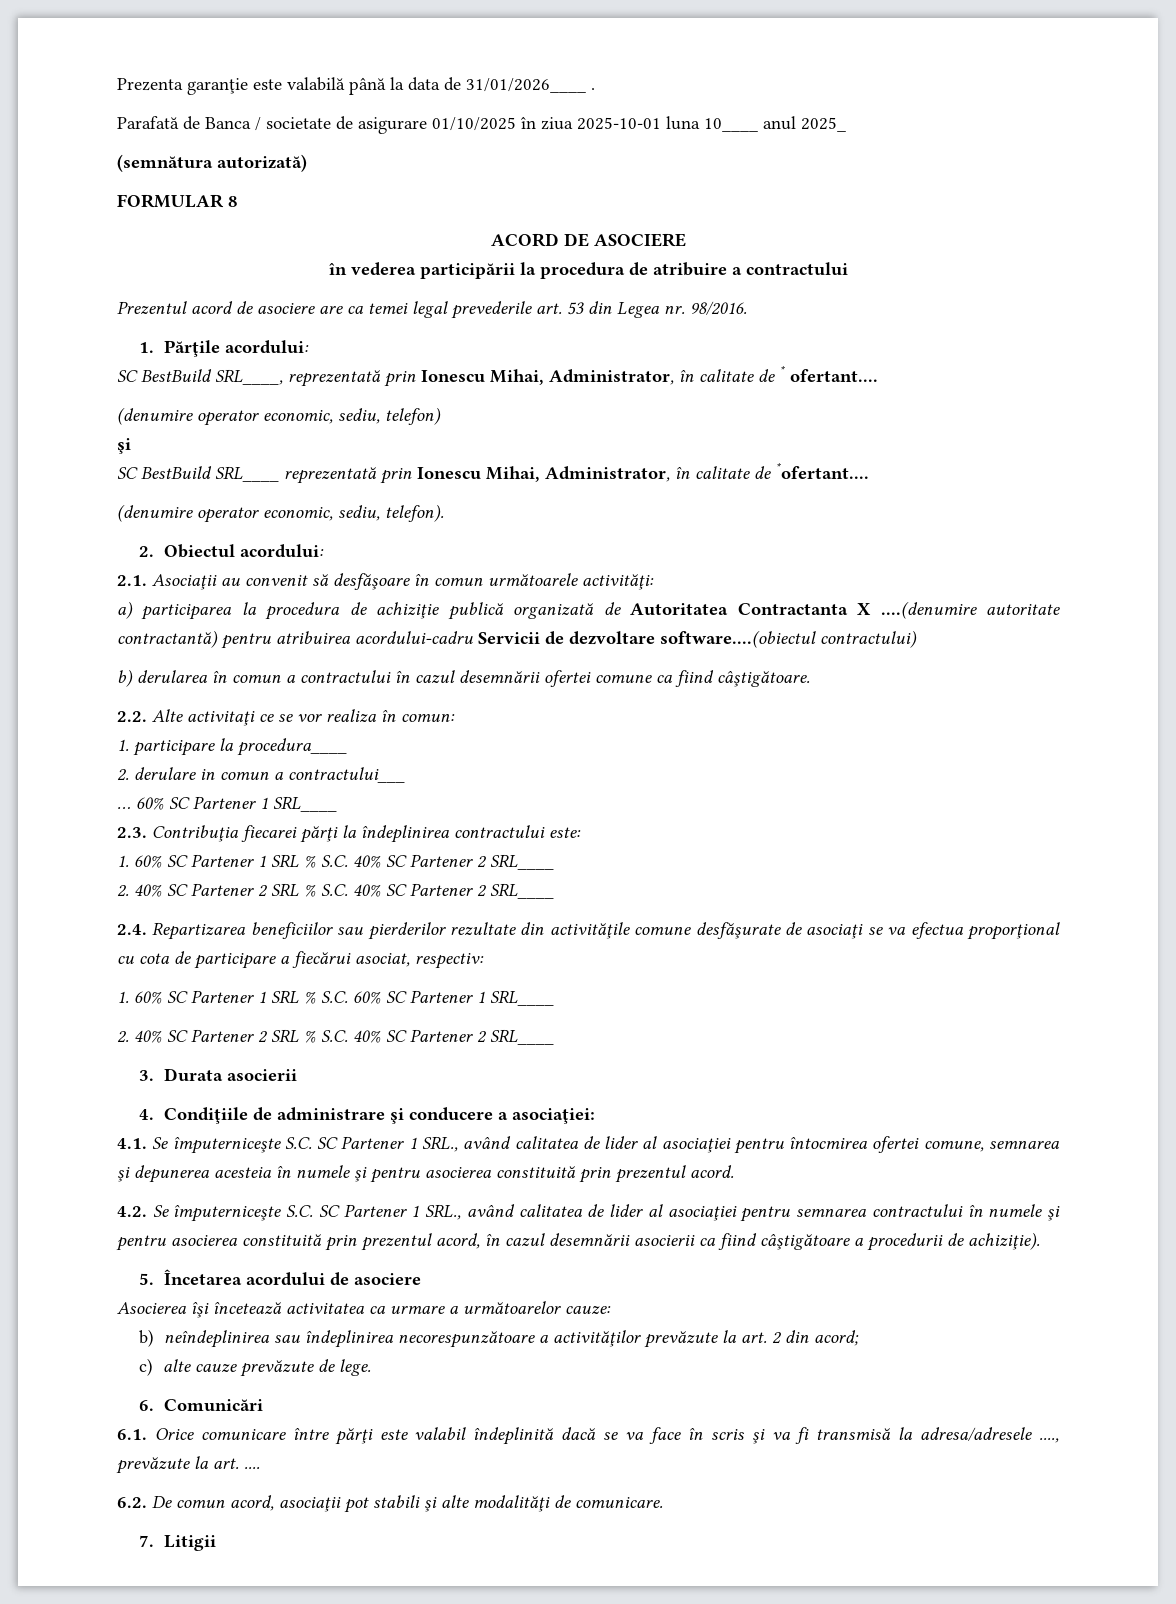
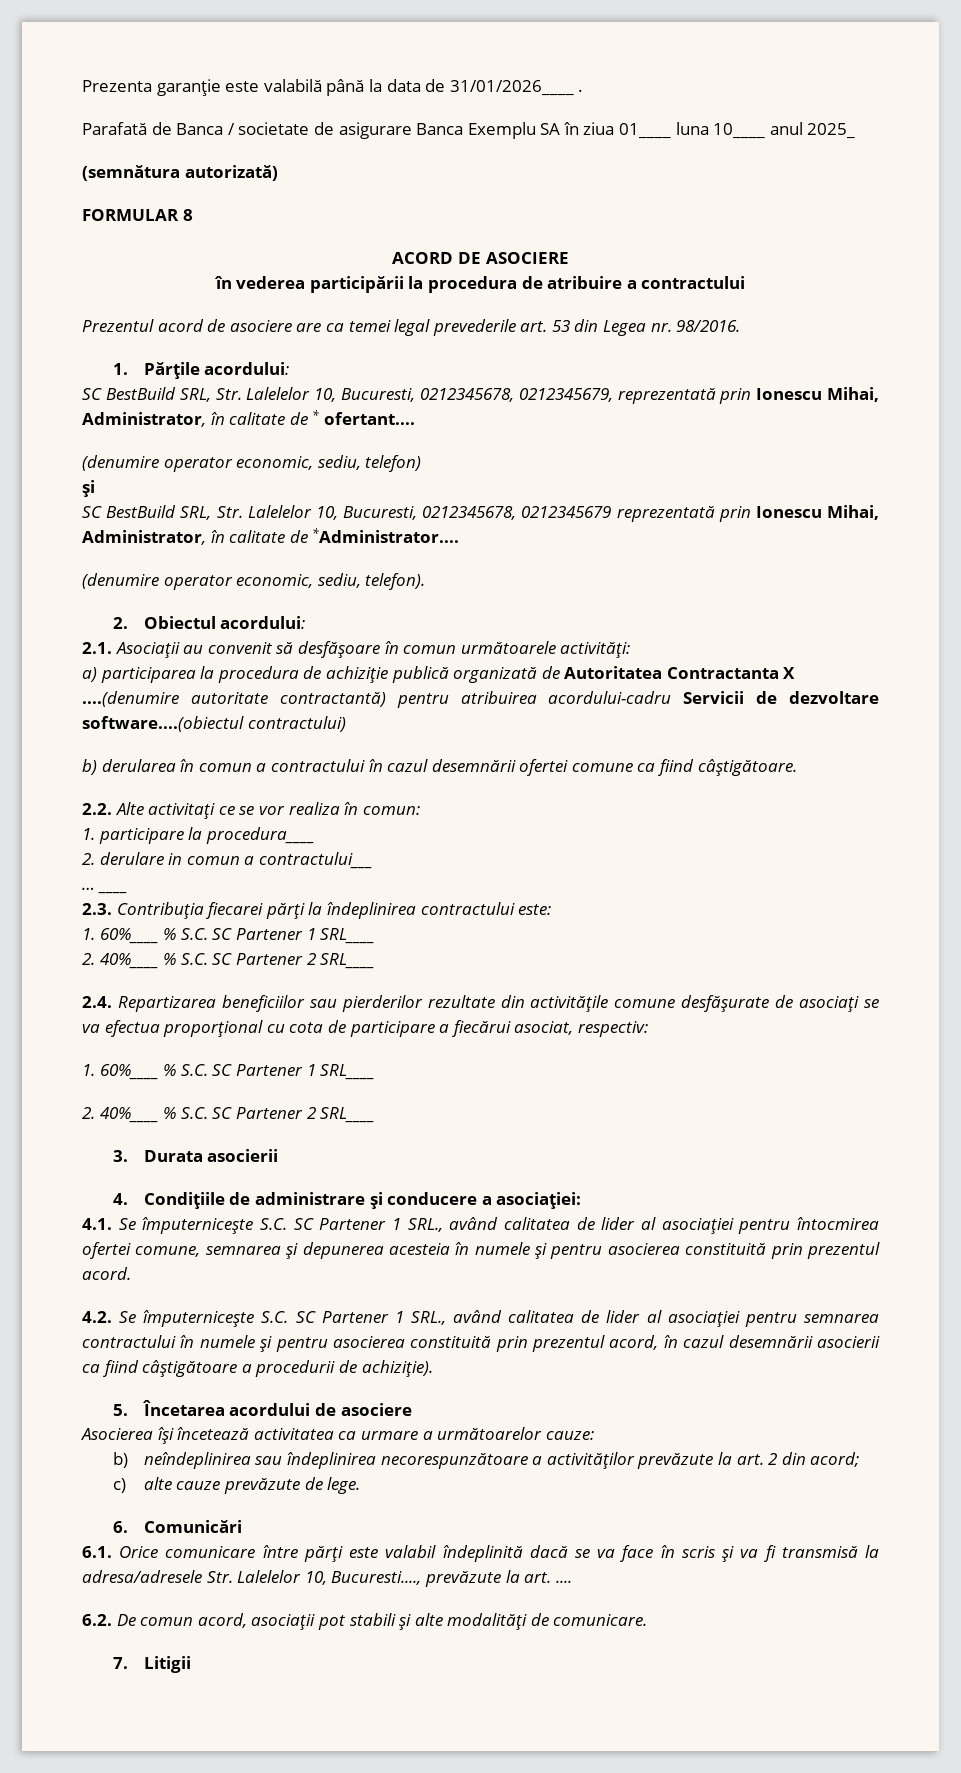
- Parafată de Banca / societate de asigurare 01/10/2025 în ziua 2025-10-01 luna 10____ anul 2025_
+ Parafată de Banca / societate de asigurare Banca Exemplu SA în ziua 01____ luna 10____ anul 2025_
- SC BestBuild SRL____, reprezentată prin Ionescu Mihai, Administrator, în calitate de * ofertant....
+ SC BestBuild SRL, Str. Lalelelor 10, Bucuresti, 0212345678, 0212345679, reprezentată prin Ionescu Mihai, Administrator, în calitate de * ofertant....
- SC BestBuild SRL____ reprezentată prin Ionescu Mihai, Administrator, în calitate de *ofertant....
+ SC BestBuild SRL, Str. Lalelelor 10, Bucuresti, 0212345678, 0212345679 reprezentată prin Ionescu Mihai, Administrator, în calitate de *Administrator....
- … 60% SC Partener 1 SRL____
+ … ____
  2.3. Contribuţia fiecarei părţi la îndeplinirea contractului este:
- 1. 60% SC Partener 1 SRL % S.C. 40% SC Partener 2 SRL____
- 2. 40% SC Partener 2 SRL % S.C. 40% SC Partener 2 SRL____
+ 1. 60%____ % S.C. SC Partener 1 SRL____
+ 2. 40%____ % S.C. SC Partener 2 SRL____
  2.4. Repartizarea beneficiilor sau pierderilor rezultate din activităţile comune desfăşurate de asociaţi se va efectua proporţional cu cota de participare a fiecărui asociat, respectiv:
- 1. 60% SC Partener 1 SRL % S.C. 60% SC Partener 1 SRL____
- 2. 40% SC Partener 2 SRL % S.C. 40% SC Partener 2 SRL____
+ 1. 60%____ % S.C. SC Partener 1 SRL____
+ 2. 40%____ % S.C. SC Partener 2 SRL____
- 6.1. Orice comunicare între părţi este valabil îndeplinită dacă se va face în scris şi va fi transmisă la adresa/adresele ...., prevăzute la art. ....
+ 6.1. Orice comunicare între părţi este valabil îndeplinită dacă se va face în scris şi va fi transmisă la adresa/adresele Str. Lalelelor 10, Bucuresti...., prevăzute la art. ....

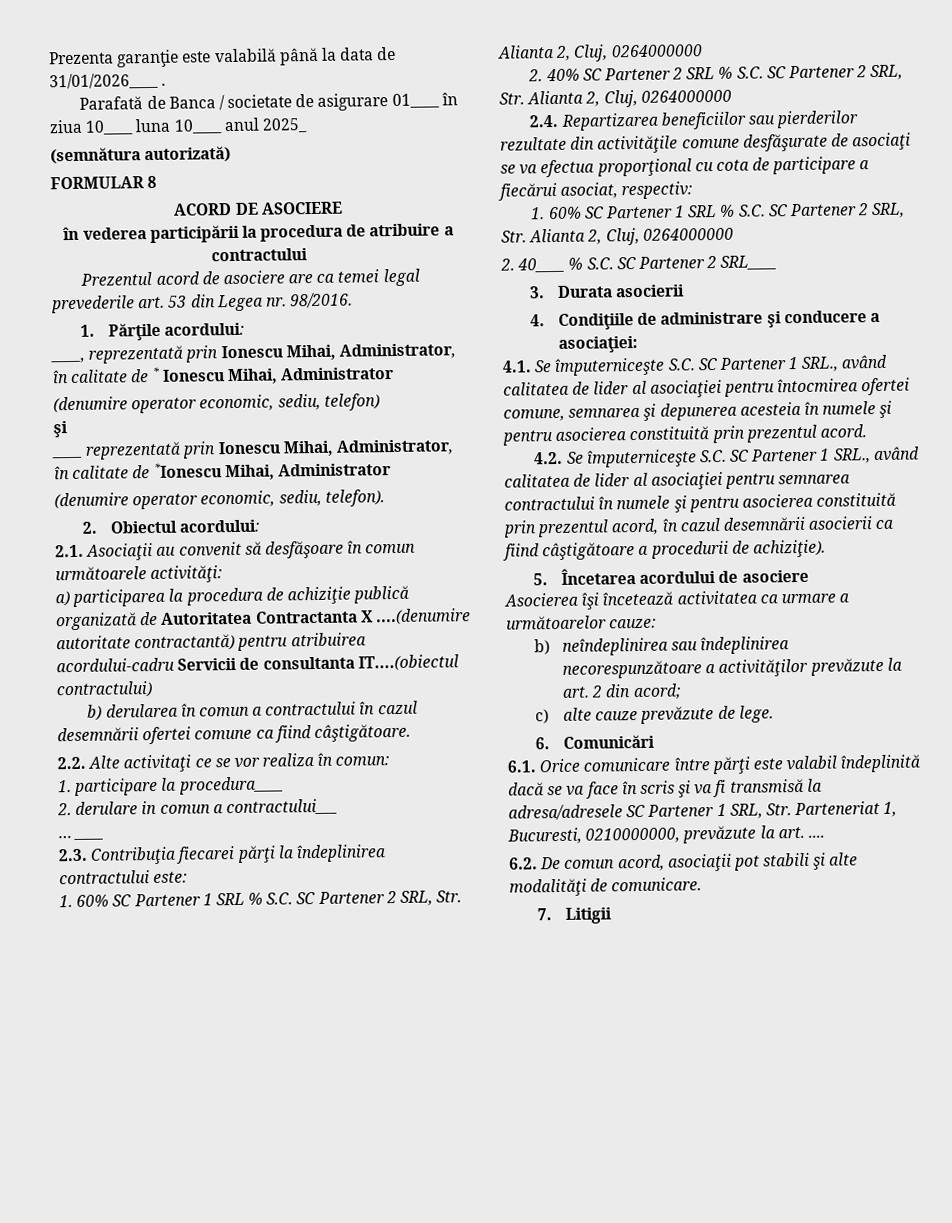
- Parafată de Banca / societate de asigurare Banca Exemplu SA în ziua 01____ luna 10____ anul 2025_
+ Parafată de Banca / societate de asigurare 01____ în ziua 10____ luna 10____ anul 2025_
- SC BestBuild SRL, Str. Lalelelor 10, Bucuresti, 0212345678, 0212345679, reprezentată prin Ionescu Mihai, Administrator, în calitate de * ofertant....
+ ____, reprezentată prin Ionescu Mihai, Administrator, în calitate de * Ionescu Mihai, Administrator
- SC BestBuild SRL, Str. Lalelelor 10, Bucuresti, 0212345678, 0212345679 reprezentată prin Ionescu Mihai, Administrator, în calitate de *Administrator....
+ ____ reprezentată prin Ionescu Mihai, Administrator, în calitate de *Ionescu Mihai, Administrator
- a) participarea la procedura de achiziţie publică organizată de Autoritatea Contractanta X ....(denumire autoritate contractantă) pentru atribuirea acordului-cadru Servicii de dezvoltare software....(obiectul contractului)
+ a) participarea la procedura de achiziţie publică organizată de Autoritatea Contractanta X ....(denumire autoritate contractantă) pentru atribuirea acordului-cadru Servicii de consultanta IT....(obiectul contractului)
  2.3. Contribuţia fiecarei părţi la îndeplinirea contractului este:
- 1. 60%____ % S.C. SC Partener 1 SRL____
- 2. 40%____ % S.C. SC Partener 2 SRL____
+ 1. 60% SC Partener 1 SRL % S.C. SC Partener 2 SRL, Str. Alianta 2, Cluj, 0264000000
+ 2. 40% SC Partener 2 SRL % S.C. SC Partener 2 SRL, Str. Alianta 2, Cluj, 0264000000
  2.4. Repartizarea beneficiilor sau pierderilor rezultate din activităţile comune desfăşurate de asociaţi se va efectua proporţional cu cota de participare a fiecărui asociat, respectiv:
- 1. 60%____ % S.C. SC Partener 1 SRL____
- 2. 40%____ % S.C. SC Partener 2 SRL____
+ 1. 60% SC Partener 1 SRL % S.C. SC Partener 2 SRL, Str. Alianta 2, Cluj, 0264000000
+ 2. 40____ % S.C. SC Partener 2 SRL____
- 6.1. Orice comunicare între părţi este valabil îndeplinită dacă se va face în scris şi va fi transmisă la adresa/adresele Str. Lalelelor 10, Bucuresti...., prevăzute la art. ....
+ 6.1. Orice comunicare între părţi este valabil îndeplinită dacă se va face în scris şi va fi transmisă la adresa/adresele SC Partener 1 SRL, Str. Parteneriat 1, Bucuresti, 0210000000, prevăzute la art. ....

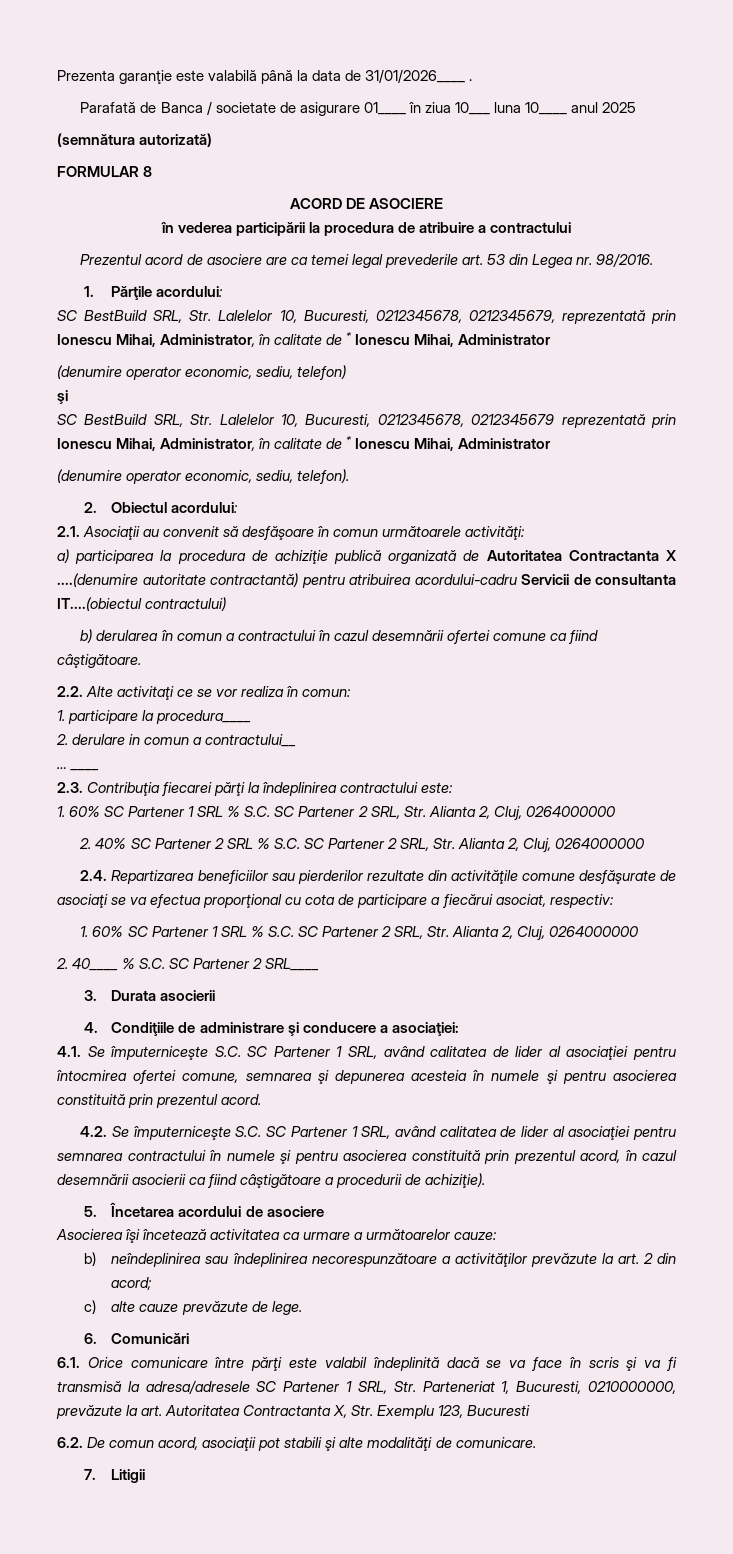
- Parafată de Banca / societate de asigurare 01____ în ziua 10____ luna 10____ anul 2025_
+ Parafată de Banca / societate de asigurare 01____ în ziua 10___ luna 10____ anul 2025
- ____, reprezentată prin Ionescu Mihai, Administrator, în calitate de * Ionescu Mihai, Administrator
+ SC BestBuild SRL, Str. Lalelelor 10, Bucuresti, 0212345678, 0212345679, reprezentată prin Ionescu Mihai, Administrator, în calitate de * Ionescu Mihai, Administrator
- ____ reprezentată prin Ionescu Mihai, Administrator, în calitate de *Ionescu Mihai, Administrator
+ SC BestBuild SRL, Str. Lalelelor 10, Bucuresti, 0212345678, 0212345679 reprezentată prin Ionescu Mihai, Administrator, în calitate de * Ionescu Mihai, Administrator
- 2. derulare in comun a contractului___
+ 2. derulare in comun a contractului__
- 4.1. Se împuterniceşte S.C. SC Partener 1 SRL., având calitatea de lider al asociaţiei pentru întocmirea ofertei comune, semnarea şi depunerea acesteia în numele şi pentru asocierea constituită prin prezentul acord.
+ 4.1. Se împuterniceşte S.C. SC Partener 1 SRL, având calitatea de lider al asociaţiei pentru întocmirea ofertei comune, semnarea şi depunerea acesteia în numele şi pentru asocierea constituită prin prezentul acord.
- 4.2. Se împuterniceşte S.C. SC Partener 1 SRL., având calitatea de lider al asociaţiei pentru semnarea contractului în numele şi pentru asocierea constituită prin prezentul acord, în cazul desemnării asocierii ca fiind câştigătoare a procedurii de achiziţie).
+ 4.2. Se împuterniceşte S.C. SC Partener 1 SRL, având calitatea de lider al asociaţiei pentru semnarea contractului în numele şi pentru asocierea constituită prin prezentul acord, în cazul desemnării asocierii ca fiind câştigătoare a procedurii de achiziţie).
- 6.1. Orice comunicare între părţi este valabil îndeplinită dacă se va face în scris şi va fi transmisă la adresa/adresele SC Partener 1 SRL, Str. Parteneriat 1, Bucuresti, 0210000000, prevăzute la art. ....
+ 6.1. Orice comunicare între părţi este valabil îndeplinită dacă se va face în scris şi va fi transmisă la adresa/adresele SC Partener 1 SRL, Str. Parteneriat 1, Bucuresti, 0210000000, prevăzute la art. Autoritatea Contractanta X, Str. Exemplu 123, Bucuresti

